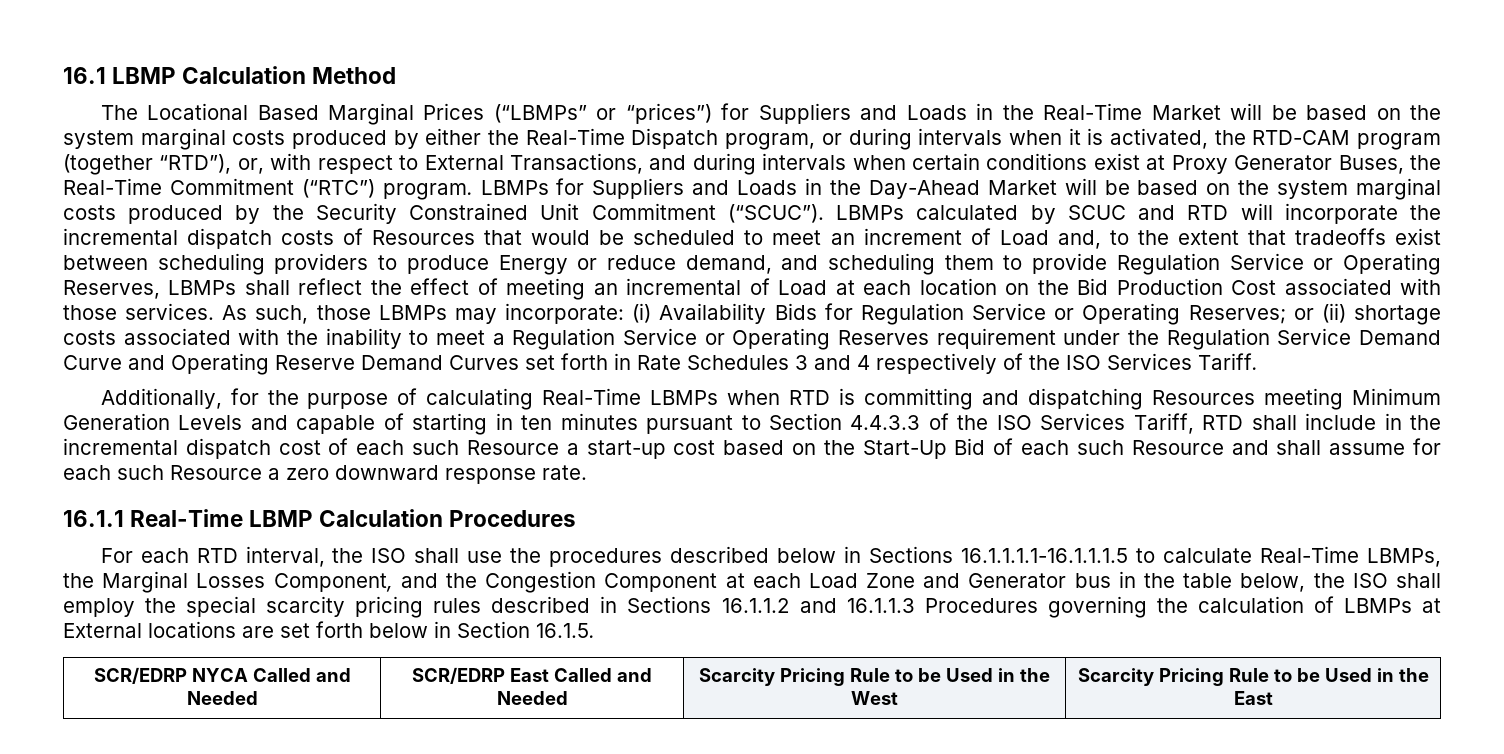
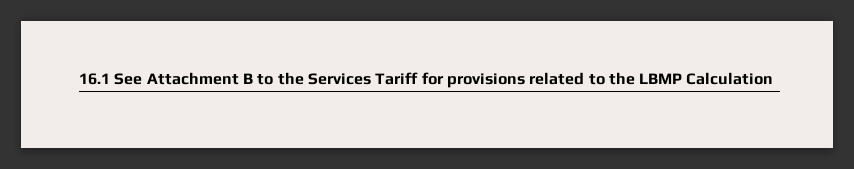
- 16.1 LBMP Calculation Method
- The Locational Based Marginal Prices (“LBMPs” or “prices”) for Suppliers and Loads in the Real-Time Market will be based on the system marginal costs produced by either the Real-Time Dispatch program, or during intervals when it is activated, the RTD-CAM program (together “RTD”), or, with respect to External Transactions, and during intervals when certain conditions exist at Proxy Generator Buses, the Real-Time Commitment (“RTC”) program. LBMPs for Suppliers and Loads in the Day-Ahead Market will be based on the system marginal costs produced by the Security Constrained Unit Commitment (“SCUC”). LBMPs calculated by SCUC and RTD will incorporate the incremental dispatch costs of Resources that would be scheduled to meet an increment of Load and, to the extent that tradeoffs exist between scheduling providers to produce Energy or reduce demand, and scheduling them to provide Regulation Service or Operating Reserves, LBMPs shall reflect the effect of meeting an incremental of Load at each location on the Bid Production Cost associated with those services. As such, those LBMPs may incorporate: (i) Availability Bids for Regulation Service or Operating Reserves; or (ii) shortage costs associated with the inability to meet a Regulation Service or Operating Reserves requirement under the Regulation Service Demand Curve and Operating Reserve Demand Curves set forth in Rate Schedules 3 and 4 respectively of the ISO Services Tariff.
- Additionally, for the purpose of calculating Real-Time LBMPs when RTD is committing and dispatching Resources meeting Minimum Generation Levels and capable of starting in ten minutes pursuant to Section 4.4.3.3 of the ISO Services Tariff, RTD shall include in the incremental dispatch cost of each such Resource a start-up cost based on the Start-Up Bid of each such Resource and shall assume for each such Resource a zero downward response rate.
- 16.1.1 Real-Time LBMP Calculation Procedures
- For each RTD interval, the ISO shall use the procedures described below in Sections 16.1.1.1.1-16.1.1.1.5 to calculate Real-Time LBMPs, the Marginal Losses Component, and the Congestion Component at each Load Zone and Generator bus in the table below, the ISO shall employ the special scarcity pricing rules described in Sections 16.1.1.2 and 16.1.1.3 Procedures governing the calculation of LBMPs at External locations are set forth below in Section 16.1.5.
- SCR/EDRP NYCA Called and Needed | SCR/EDRP East Called and Needed | Scarcity Pricing Rule to be Used in the West | Scarcity Pricing Rule to be Used in the East
+ 16.1 See Attachment B to the Services Tariff for provisions related to the LBMP Calculation

